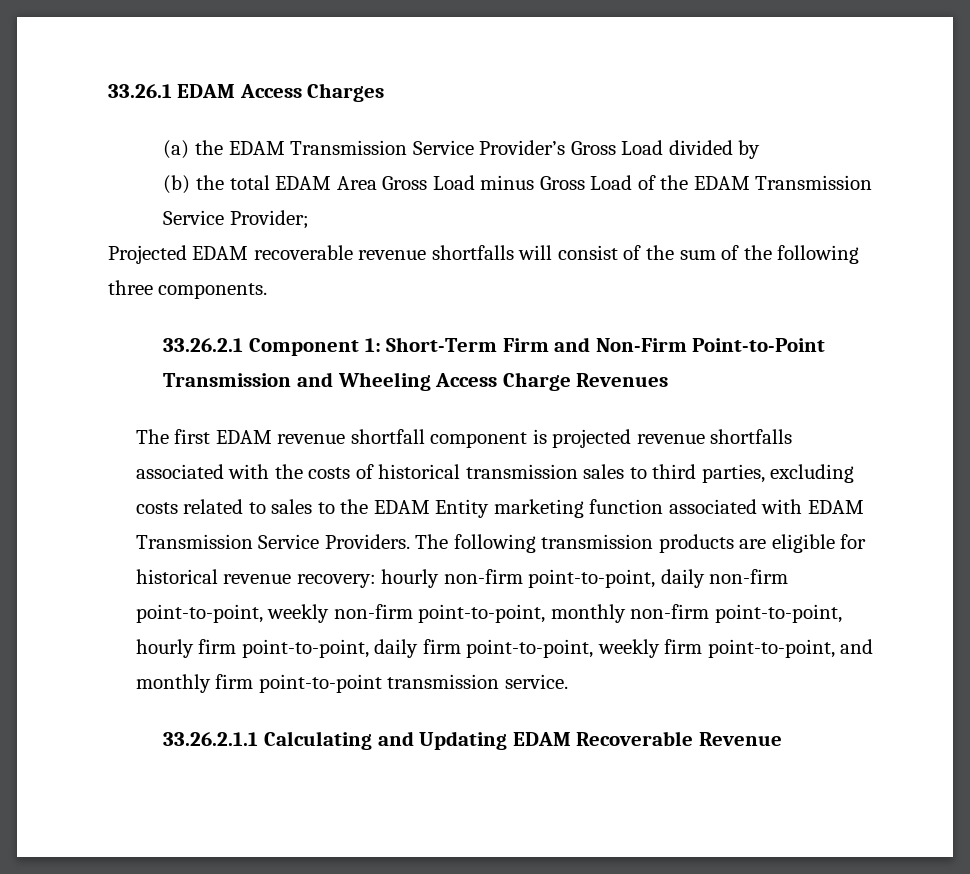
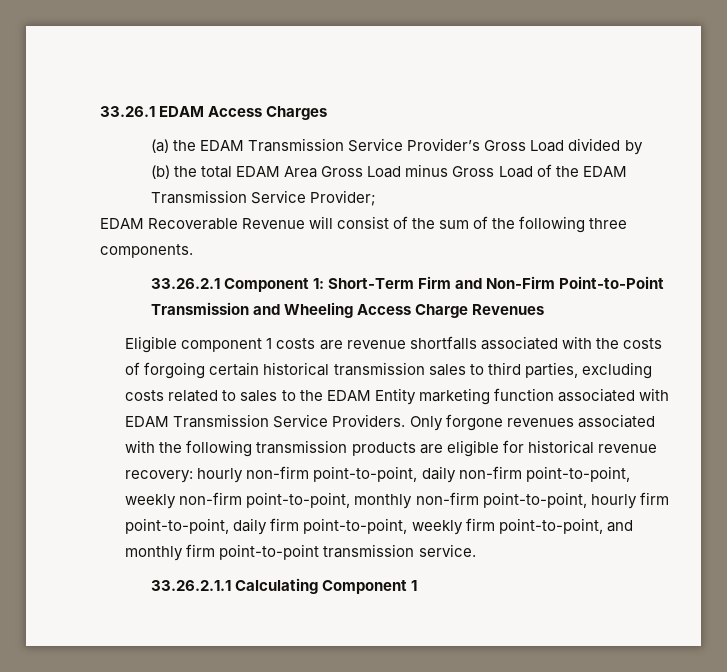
- Projected EDAM recoverable revenue shortfalls will consist of the sum of the following three components.
+ EDAM Recoverable Revenue will consist of the sum of the following three components.
- The first EDAM revenue shortfall component is projected revenue shortfalls associated with the costs of historical transmission sales to third parties, excluding costs related to sales to the EDAM Entity marketing function associated with EDAM Transmission Service Providers.
+ Eligible component 1 costs are revenue shortfalls associated with the costs of forgoing certain historical transmission sales to third parties, excluding costs related to sales to the EDAM Entity marketing function associated with EDAM Transmission Service Providers.
- The following transmission products are eligible for historical revenue recovery: hourly non-firm point-to-point, daily non-firm point-to-point, weekly non-firm point-to-point, monthly non-firm point-to-point, hourly firm point-to-point, daily firm point-to-point, weekly firm point-to-point, and monthly firm point-to-point transmission service.
+ Only forgone revenues associated with the following transmission products are eligible for historical revenue recovery: hourly non-firm point-to-point, daily non-firm point-to-point, weekly non-firm point-to-point, monthly non-firm point-to-point, hourly firm point-to-point, daily firm point-to-point, weekly firm point-to-point, and monthly firm point-to-point transmission service.
- 33.26.2.1.1 Calculating and Updating EDAM Recoverable Revenue
+ 33.26.2.1.1 Calculating Component 1

